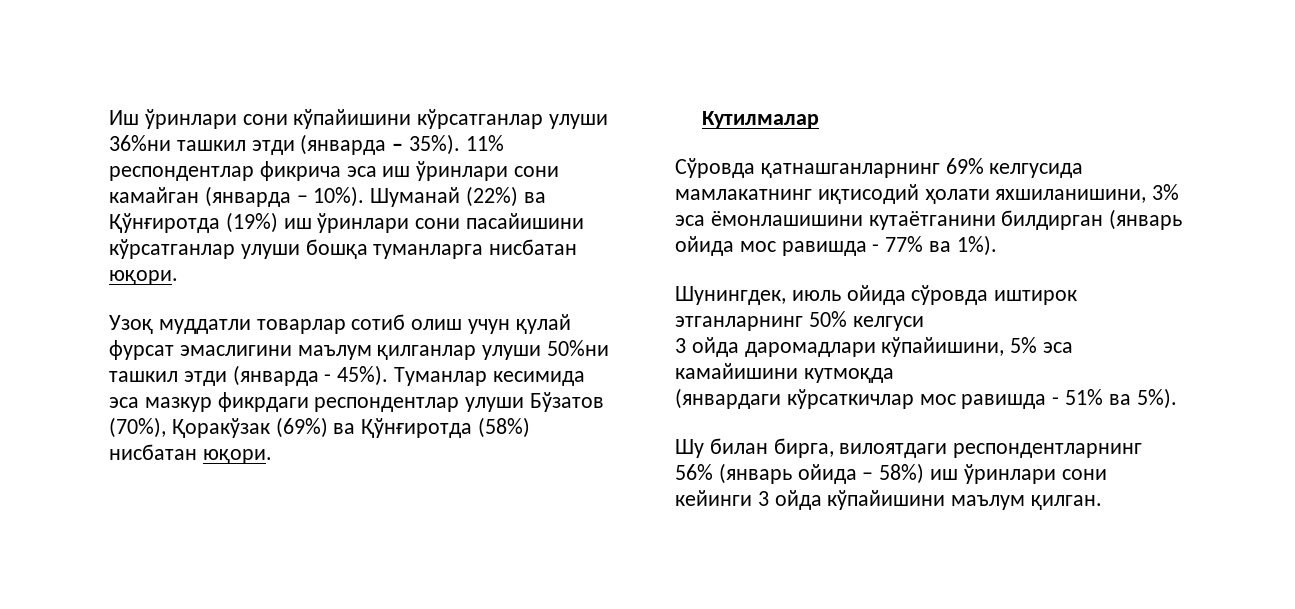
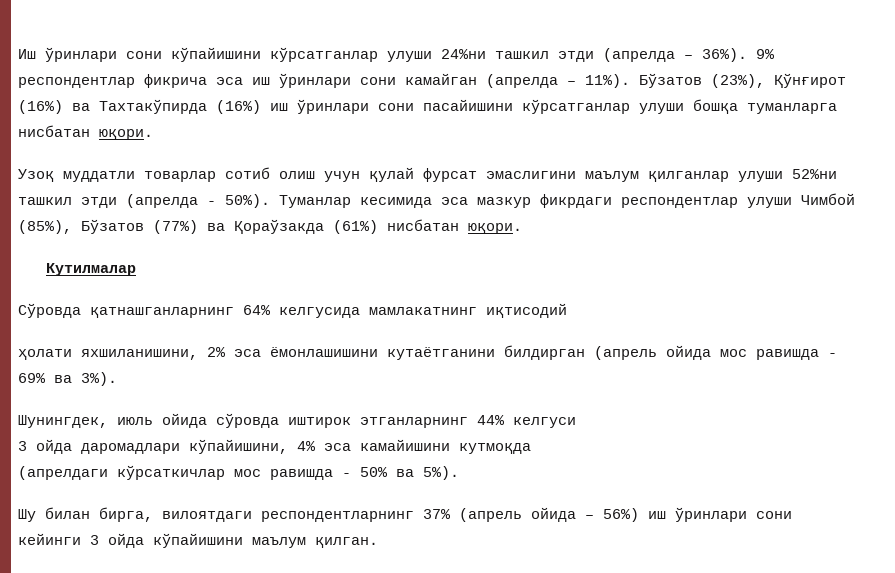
- Иш ўринлари сони кўпайишини кўрсатганлар улуши 36%ни ташкил этди (январда – 35%). 11% респондентлар фикрича эса иш ўринлари сони камайган (январда – 10%). Шуманай (22%) ва Қўнғиротда (19%) иш ўринлари сони пасайишини кўрсатганлар улуши бошқа туманларга нисбатан юқори.
+ Иш ўринлари сони кўпайишини кўрсатганлар улуши 24%ни ташкил этди (апрелда – 36%). 9% респондентлар фикрича эса иш ўринлари сони камайган (апрелда – 11%). Бўзатов (23%), Қўнғирот (16%) ва Тахтакўпирда (16%) иш ўринлари сони пасайишини кўрсатганлар улуши бошқа туманларга нисбатан юқори.
- Узоқ муддатли товарлар сотиб олиш учун қулай фурсат эмаслигини маълум қилганлар улуши 50%ни ташкил этди (январда - 45%).
+ Узоқ муддатли товарлар сотиб олиш учун қулай фурсат эмаслигини маълум қилганлар улуши 52%ни ташкил этди (апрелда - 50%).
- Туманлар кесимида эса мазкур фикрдаги респондентлар улуши Бўзатов (70%), Қоракўзак (69%) ва Қўнғиротда (58%) нисбатан юқори.
+ Туманлар кесимида эса мазкур фикрдаги респондентлар улуши Чимбой (85%), Бўзатов (77%) ва Қораўзакда (61%) нисбатан юқори.
- Сўровда қатнашганларнинг 69% келгусида мамлакатнинг иқтисодий ҳолати яхшиланишини, 3% эса ёмонлашишини кутаётганини билдирган (январь ойида мос равишда - 77% ва 1%).
+ Сўровда қатнашганларнинг 64% келгусида мамлакатнинг иқтисодий
+ ҳолати яхшиланишини, 2% эса ёмонлашишини кутаётганини билдирган (апрель ойида мос равишда - 69% ва 3%).
- Шунингдек, июль ойида сўровда иштирок этганларнинг 50% келгуси
+ Шунингдек, июль ойида сўровда иштирок этганларнинг 44% келгуси
- 3 ойда даромадлари кўпайишини, 5% эса камайишини кутмоқда
+ 3 ойда даромадлари кўпайишини, 4% эса камайишини кутмоқда
- (январдаги кўрсаткичлар мос равишда - 51% ва 5%).
+ (апрелдаги кўрсаткичлар мос равишда - 50% ва 5%).
- Шу билан бирга, вилоятдаги респондентларнинг 56% (январь ойида – 58%) иш ўринлари сони кейинги 3 ойда кўпайишини маълум қилган.
+ Шу билан бирга, вилоятдаги респондентларнинг 37% (апрель ойида – 56%) иш ўринлари сони кейинги 3 ойда кўпайишини маълум қилган.

